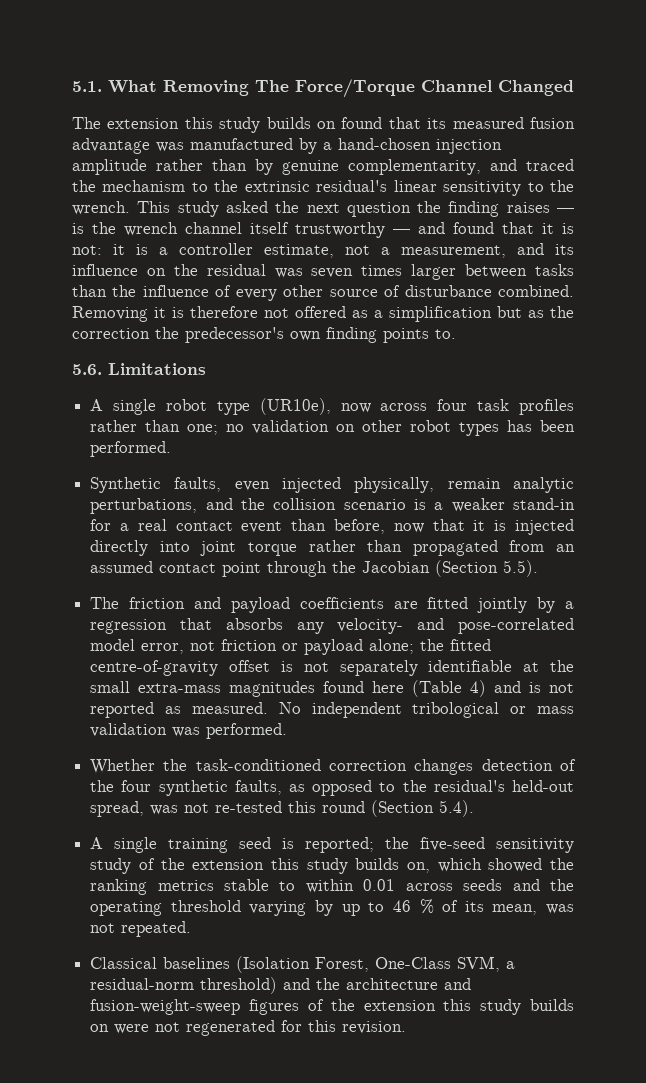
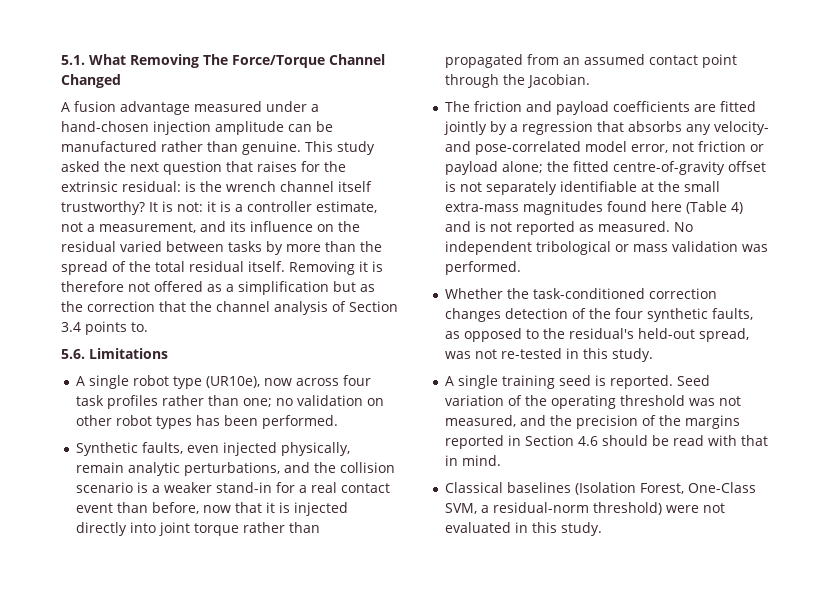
- The extension this study builds on found that its measured fusion advantage was manufactured by a hand-chosen injection amplitude rather than by genuine complementarity, and traced the mechanism to the extrinsic residual's linear sensitivity to the wrench.
+ A fusion advantage measured under a hand-chosen injection amplitude can be manufactured rather than genuine.
- This study asked the next question the finding raises — is the wrench channel itself trustworthy — and found that it is not: it is a controller estimate, not a measurement, and its influence on the residual was seven times larger between tasks than the influence of every other source of disturbance combined.
+ This study asked the next question that raises for the extrinsic residual: is the wrench channel itself trustworthy? It is not: it is a controller estimate, not a measurement, and its influence on the residual varied between tasks by more than the spread of the total residual itself.
- Removing it is therefore not offered as a simplification but as the correction the predecessor's own finding points to.
+ Removing it is therefore not offered as a simplification but as the correction that the channel analysis of Section 3.4 points to.
- Synthetic faults, even injected physically, remain analytic perturbations, and the collision scenario is a weaker stand-in for a real contact event than before, now that it is injected directly into joint torque rather than propagated from an assumed contact point through the Jacobian (Section 5.5).
+ Synthetic faults, even injected physically, remain analytic perturbations, and the collision scenario is a weaker stand-in for a real contact event than before, now that it is injected directly into joint torque rather than propagated from an assumed contact point through the Jacobian.
- Whether the task-conditioned correction changes detection of the four synthetic faults, as opposed to the residual's held-out spread, was not re-tested this round (Section 5.4).
+ Whether the task-conditioned correction changes detection of the four synthetic faults, as opposed to the residual's held-out spread, was not re-tested in this study.
- A single training seed is reported; the five-seed sensitivity study of the extension this study builds on, which showed the ranking metrics stable to within 0.01 across seeds and the operating threshold varying by up to 46 % of its mean, was not repeated.
+ A single training seed is reported. Seed variation of the operating threshold was not measured, and the precision of the margins reported in Section 4.6 should be read with that in mind.
- Classical baselines (Isolation Forest, One-Class SVM, a residual-norm threshold) and the architecture and fusion-weight-sweep figures of the extension this study builds on were not regenerated for this revision.
+ Classical baselines (Isolation Forest, One-Class SVM, a residual-norm threshold) were not evaluated in this study.

